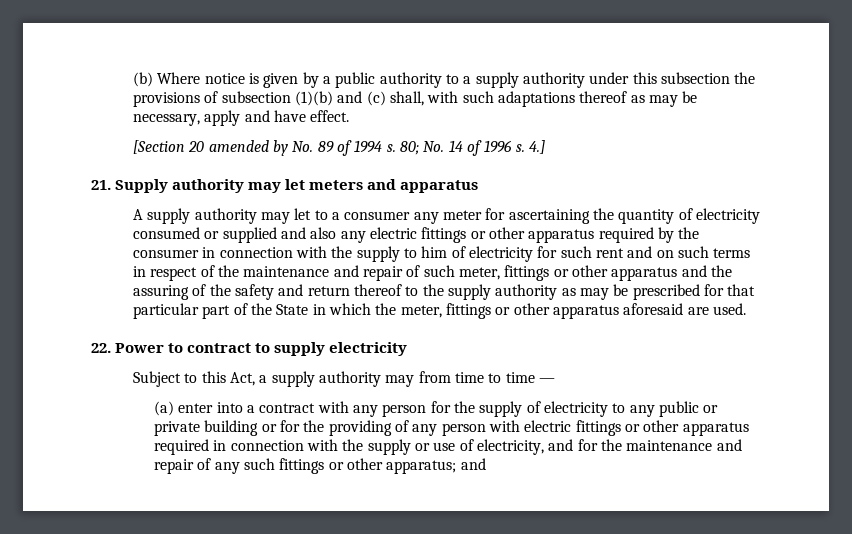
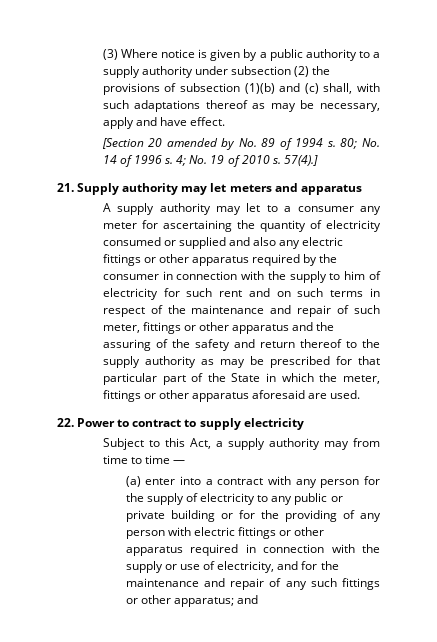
- (b) Where notice is given by a public authority to a supply authority under this subsection the provisions of subsection (1)(b) and (c) shall, with such adaptations thereof as may be necessary, apply and have effect.
+ (3) Where notice is given by a public authority to a supply authority under subsection (2) the provisions of subsection (1)(b) and (c) shall, with such adaptations thereof as may be necessary, apply and have effect.
- 4.]
+ 4; No. 19 of 2010 s. 57(4).]

